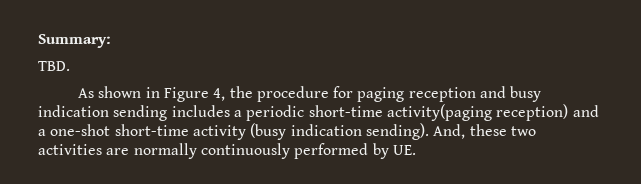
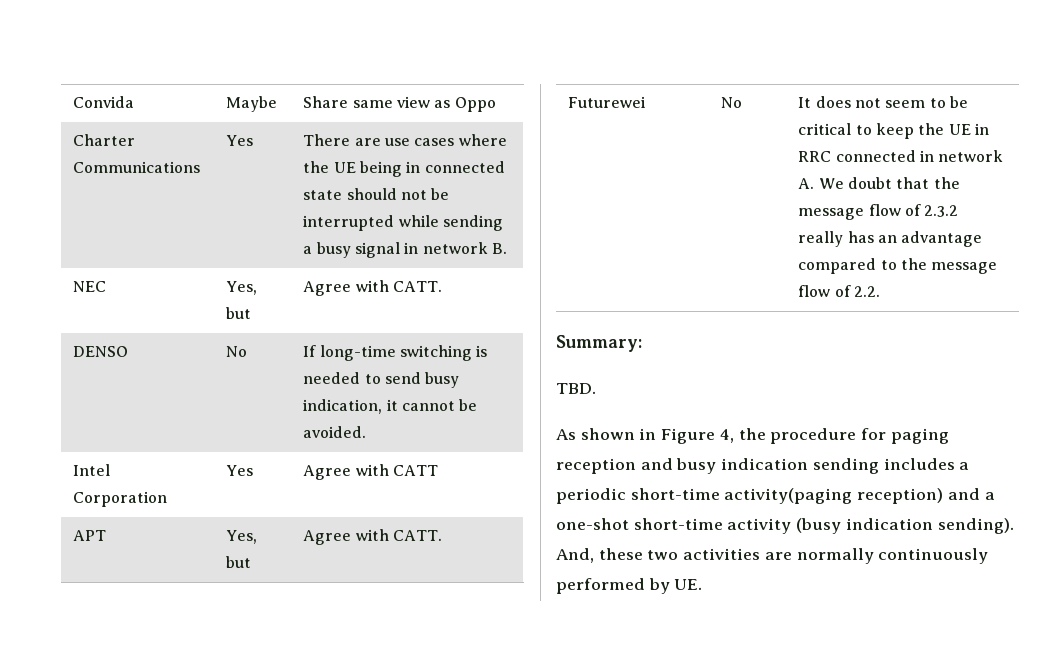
+ Convida | Maybe | Share same view as Oppo
+ Charter Communications | Yes | There are use cases where the UE being in connected state should not be interrupted while sending a busy signal in network B.
+ NEC | Yes, but | Agree with CATT.
+ DENSO | No | If long-time switching is needed to send busy indication, it cannot be avoided.
+ Intel Corporation | Yes | Agree with CATT
+ APT | Yes, but | Agree with CATT.
+ Futurewei | No | It does not seem to be critical to keep the UE in RRC connected in network A. We doubt that the message flow of 2.3.2 really has an advantage compared to the message flow of 2.2.

